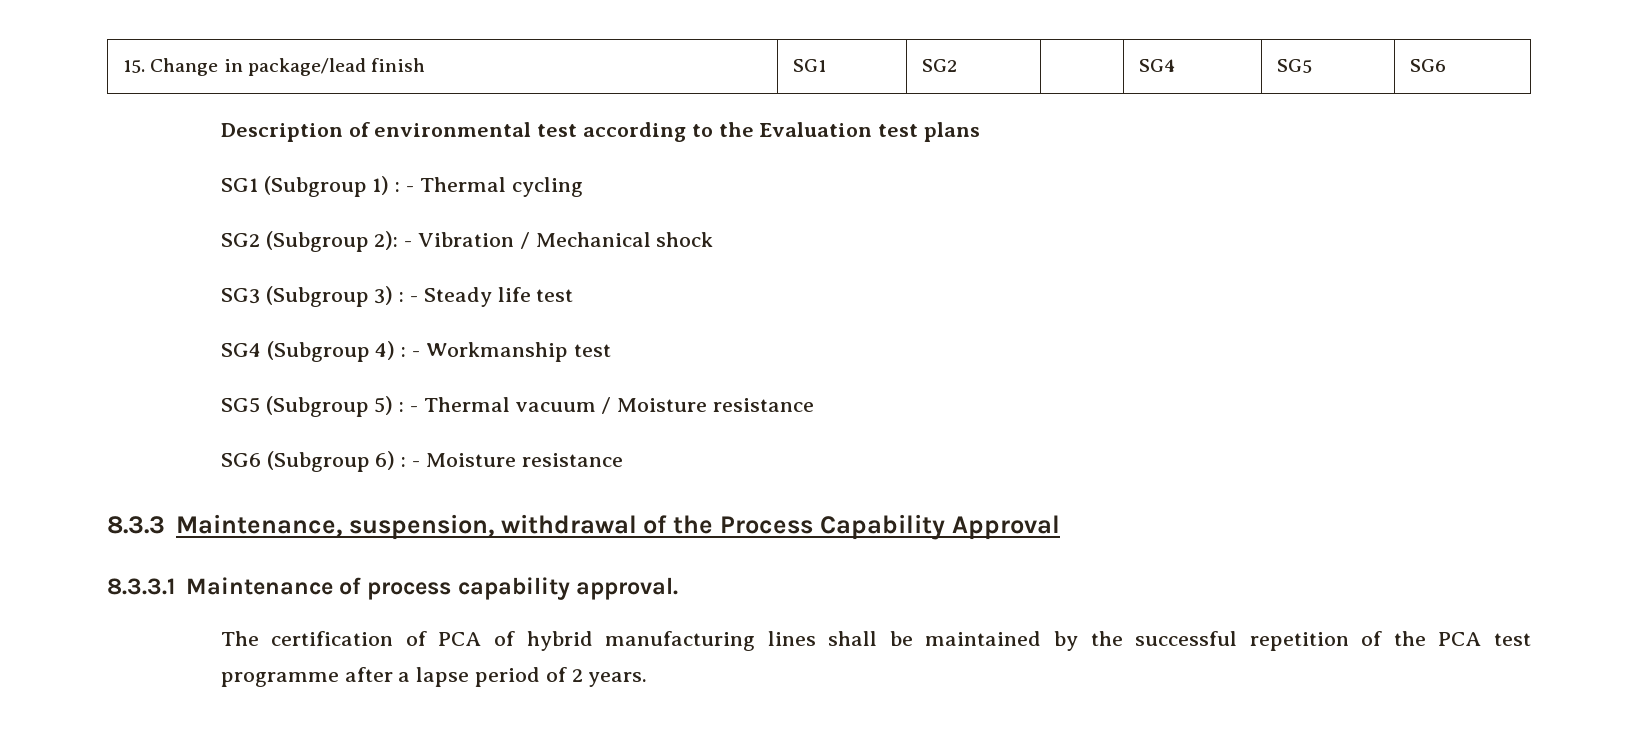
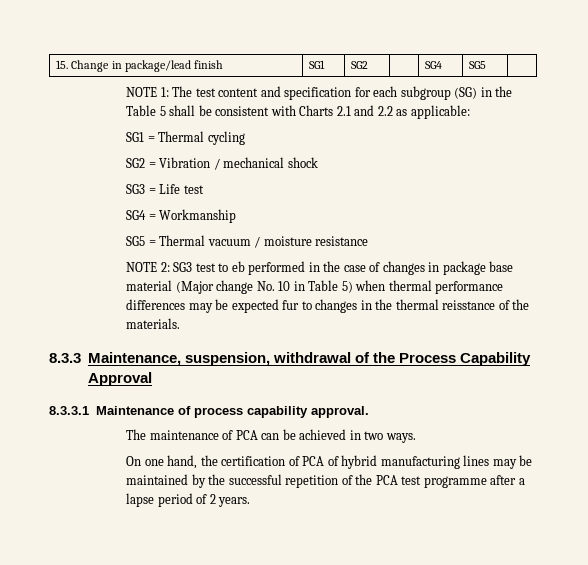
- 15. Change in package/lead finish | SG1 | SG2 | | SG4 | SG5 | SG6
- Description of environmental test according to the Evaluation test plans
- SG1 (Subgroup 1) : - Thermal cycling
+ 15. Change in package/lead finish | SG1 | SG2 | | SG4 | SG5 |
+ NOTE 1: The test content and specification for each subgroup (SG) in the Table 5 shall be consistent with Charts 2.1 and 2.2 as applicable:
+ SG1 = Thermal cycling
- SG2 (Subgroup 2): - Vibration / Mechanical shock
+ SG2 = Vibration / mechanical shock
- SG3 (Subgroup 3) : - Steady life test
- SG4 (Subgroup 4) : - Workmanship test
- SG5 (Subgroup 5) : - Thermal vacuum / Moisture resistance
- SG6 (Subgroup 6) : - Moisture resistance
+ SG3 = Life test
+ SG4 = Workmanship
+ SG5 = Thermal vacuum / moisture resistance
+ NOTE 2: SG3 test to eb performed in the case of changes in package base material (Major change No. 10 in Table 5) when thermal performance differences may be expected fur to changes in the thermal reisstance of the materials.
- The certification of PCA of hybrid manufacturing lines shall be maintained by the successful repetition of the PCA test programme after a lapse period of 2 years.
+ The maintenance of PCA can be achieved in two ways.
+ On one hand, the certification of PCA of hybrid manufacturing lines may be maintained by the successful repetition of the PCA test programme after a lapse period of 2 years.

